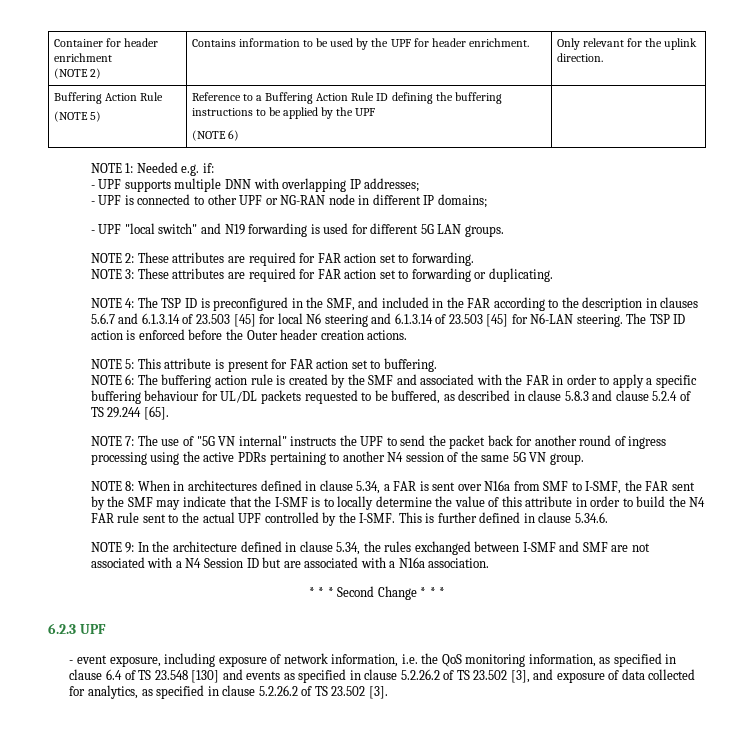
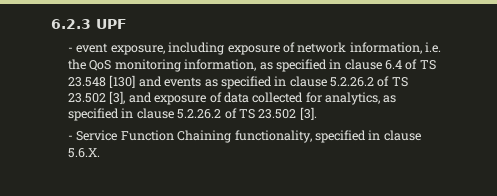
- Container for header enrichment
- (NOTE 2) | Contains information to be used by the UPF for header enrichment. | Only relevant for the uplink direction.
- Buffering Action Rule
- (NOTE 5) | Reference to a Buffering Action Rule ID defining the buffering instructions to be applied by the UPF
- (NOTE 6) |
- NOTE 1: Needed e.g. if:
- - UPF supports multiple DNN with overlapping IP addresses;
- - UPF is connected to other UPF or NG-RAN node in different IP domains;
- - UPF "local switch" and N19 forwarding is used for different 5G LAN groups.
- NOTE 2: These attributes are required for FAR action set to forwarding.
- NOTE 3: These attributes are required for FAR action set to forwarding or duplicating.
- NOTE 4: The TSP ID is preconfigured in the SMF, and included in the FAR according to the description in clauses 5.6.7 and 6.1.3.14 of 23.503 [45] for local N6 steering and 6.1.3.14 of 23.503 [45] for N6-LAN steering. The TSP ID action is enforced before the Outer header creation actions.
- NOTE 5: This attribute is present for FAR action set to buffering.
- NOTE 6: The buffering action rule is created by the SMF and associated with the FAR in order to apply a specific buffering behaviour for UL/DL packets requested to be buffered, as described in clause 5.8.3 and clause 5.2.4 of TS 29.244 [65].
- NOTE 7: The use of "5G VN internal" instructs the UPF to send the packet back for another round of ingress processing using the active PDRs pertaining to another N4 session of the same 5G VN group.
- NOTE 8: When in architectures defined in clause 5.34, a FAR is sent over N16a from SMF to I-SMF, the FAR sent by the SMF may indicate that the I-SMF is to locally determine the value of this attribute in order to build the N4 FAR rule sent to the actual UPF controlled by the I-SMF. This is further defined in clause 5.34.6.
- NOTE 9: In the architecture defined in clause 5.34, the rules exchanged between I-SMF and SMF are not associated with a N4 Session ID but are associated with a N16a association.
- * * * Second Change * * *
+ - Service Function Chaining functionality, specified in clause 5.6.X.

